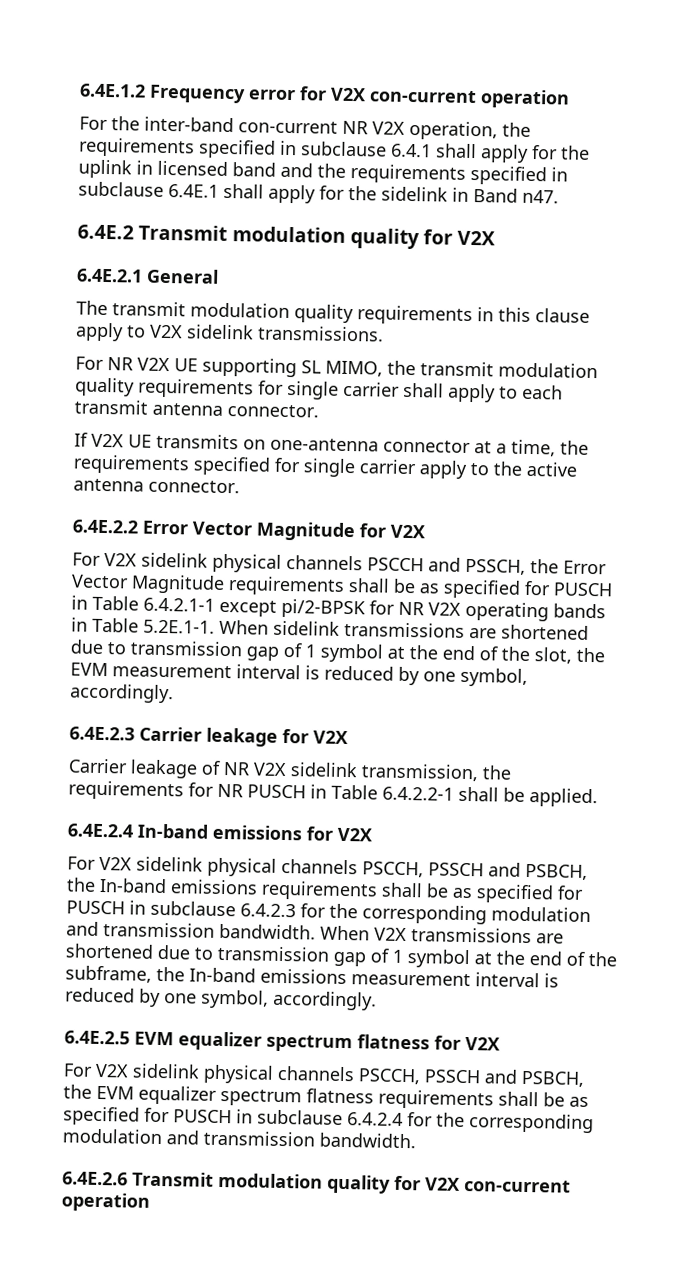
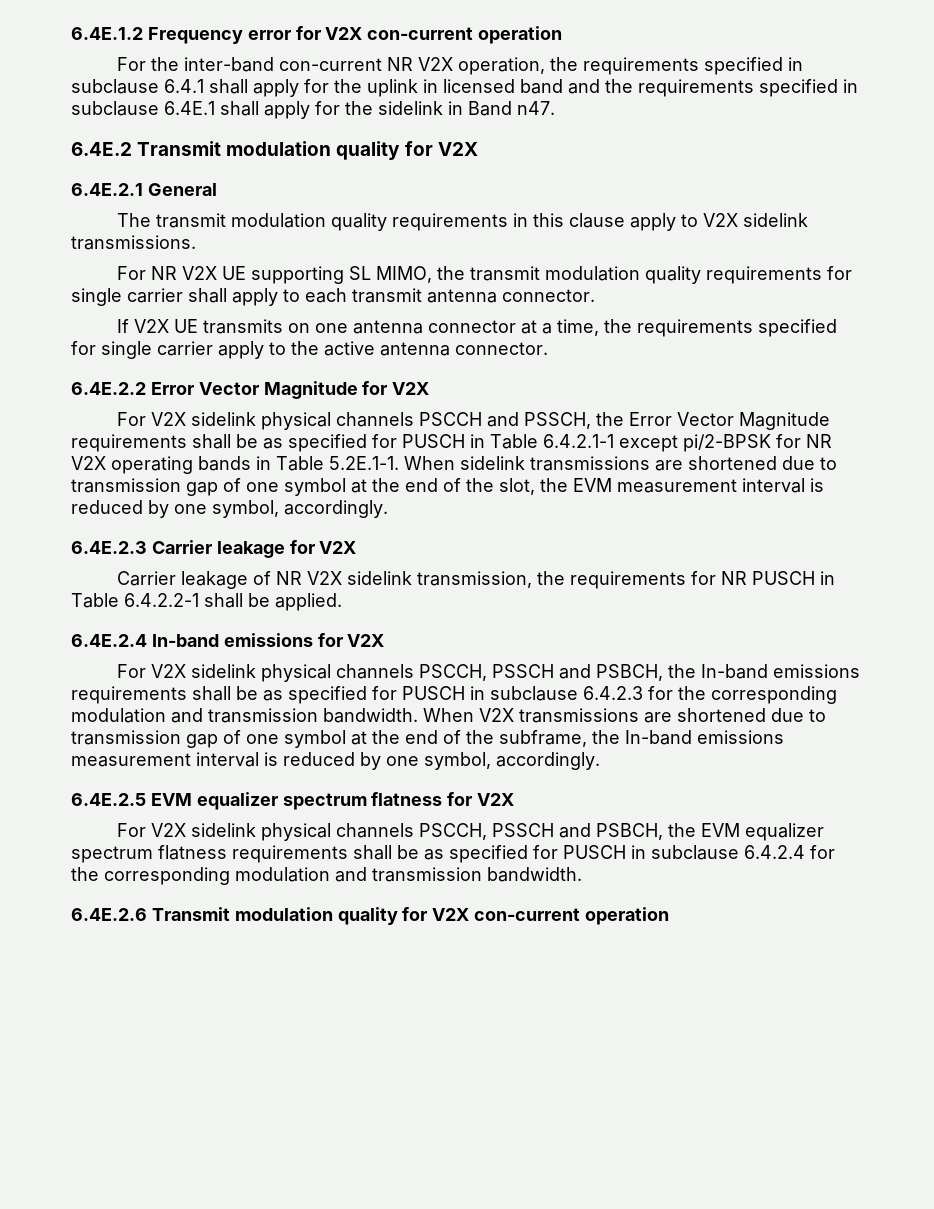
- If V2X UE transmits on one-antenna connector at a time, the requirements specified for single carrier apply to the active antenna connector.
+ If V2X UE transmits on one antenna connector at a time, the requirements specified for single carrier apply to the active antenna connector.
- For V2X sidelink physical channels PSCCH and PSSCH, the Error Vector Magnitude requirements shall be as specified for PUSCH in Table 6.4.2.1-1 except pi/2-BPSK for NR V2X operating bands in Table 5.2E.1-1. When sidelink transmissions are shortened due to transmission gap of 1 symbol at the end of the slot, the EVM measurement interval is reduced by one symbol, accordingly.
+ For V2X sidelink physical channels PSCCH and PSSCH, the Error Vector Magnitude requirements shall be as specified for PUSCH in Table 6.4.2.1-1 except pi/2-BPSK for NR V2X operating bands in Table 5.2E.1-1. When sidelink transmissions are shortened due to transmission gap of one symbol at the end of the slot, the EVM measurement interval is reduced by one symbol, accordingly.
- When V2X transmissions are shortened due to transmission gap of 1 symbol at the end of the subframe, the In-band emissions measurement interval is reduced by one symbol, accordingly.
+ When V2X transmissions are shortened due to transmission gap of one symbol at the end of the subframe, the In-band emissions measurement interval is reduced by one symbol, accordingly.

